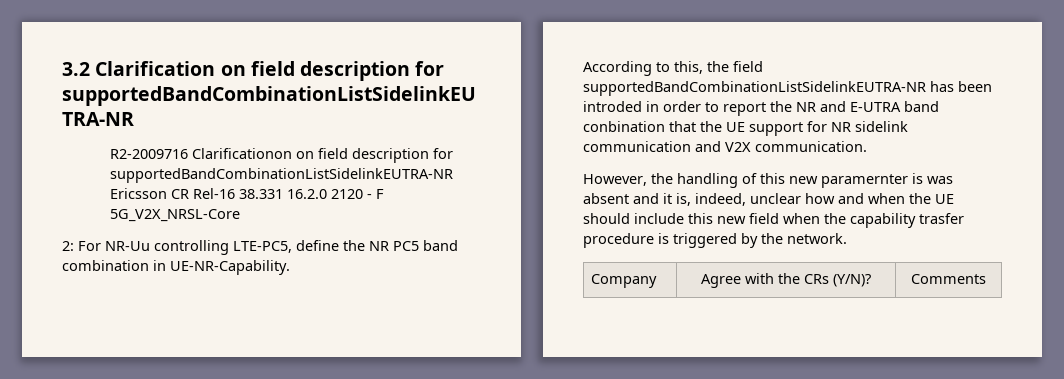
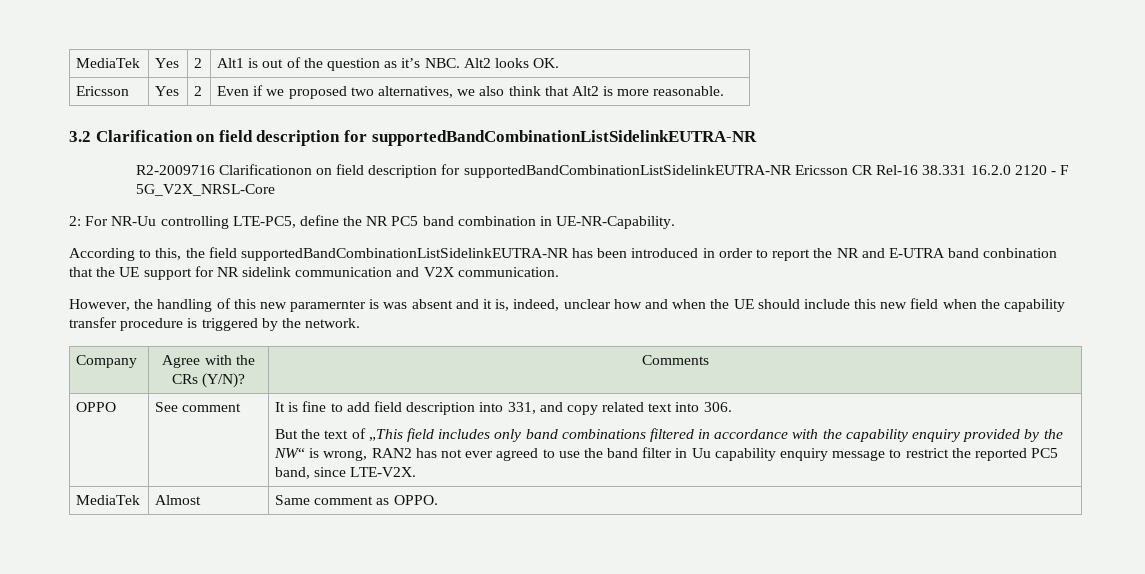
+ MediaTek | Yes | 2 | Alt1 is out of the question as it’s NBC. Alt2 looks OK.
+ Ericsson | Yes | 2 | Even if we proposed two alternatives, we also think that Alt2 is more reasonable.
- According to this, the field supportedBandCombinationListSidelinkEUTRA-NR has been introded in order to report the NR and E-UTRA band conbination that the UE support for NR sidelink communication and V2X communication.
+ According to this, the field supportedBandCombinationListSidelinkEUTRA-NR has been introduced in order to report the NR and E-UTRA band conbination that the UE support for NR sidelink communication and V2X communication.
- However, the handling of this new paramernter is was absent and it is, indeed, unclear how and when the UE should include this new field when the capability trasfer procedure is triggered by the network.
+ However, the handling of this new paramernter is was absent and it is, indeed, unclear how and when the UE should include this new field when the capability transfer procedure is triggered by the network.
+ OPPO | See comment | It is fine to add field description into 331, and copy related text into 306.
+ But the text of „This field includes only band combinations filtered in accordance with the capability enquiry provided by the NW“ is wrong, RAN2 has not ever agreed to use the band filter in Uu capability enquiry message to restrict the reported PC5 band, since LTE-V2X.
+ MediaTek | Almost | Same comment as OPPO.

